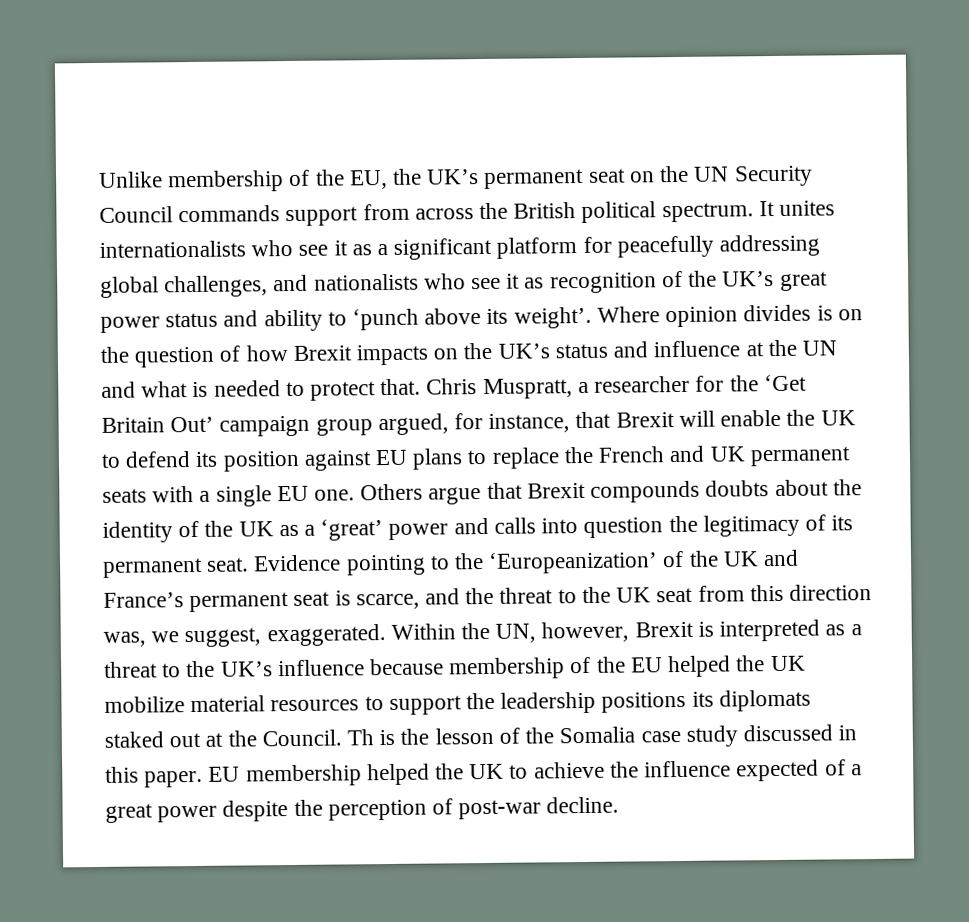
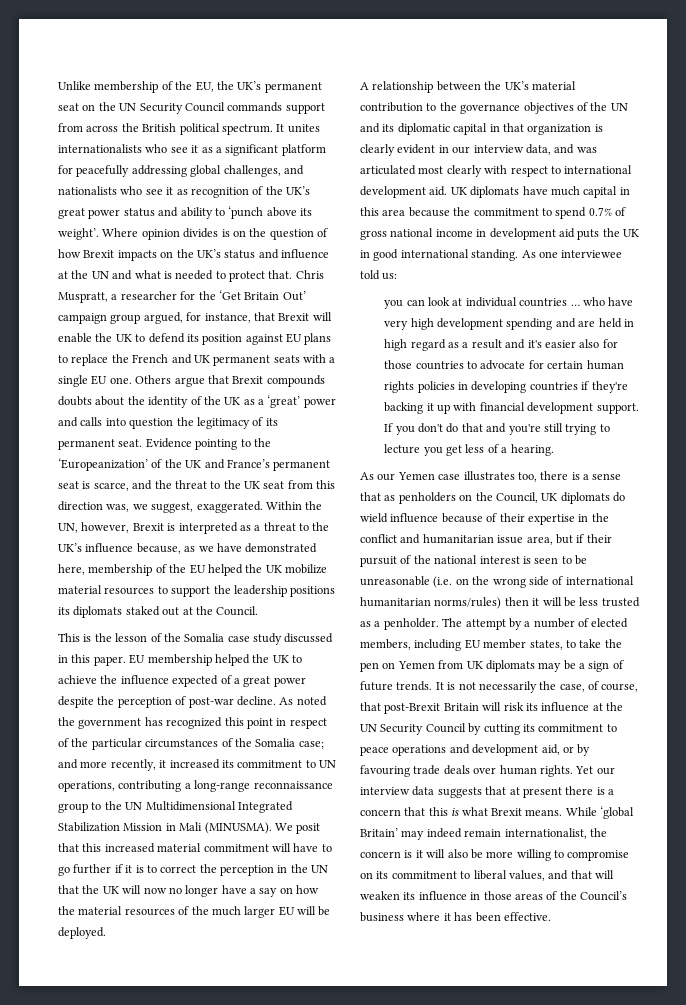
- Within the UN, however, Brexit is interpreted as a threat to the UK’s influence because membership of the EU helped the UK mobilize material resources to support the leadership positions its diplomats staked out at the Council. Th is the lesson of the Somalia case study discussed in this paper.
+ Within the UN, however, Brexit is interpreted as a threat to the UK’s influence because, as we have demonstrated here, membership of the EU helped the UK mobilize material resources to support the leadership positions its diplomats staked out at the Council.
+ This is the lesson of the Somalia case study discussed in this paper.
+ As noted the government has recognized this point in respect of the particular circumstances of the Somalia case; and more recently, it increased its commitment to UN operations, contributing a long-range reconnaissance group to the UN Multidimensional Integrated Stabilization Mission in Mali (MINUSMA). We posit that this increased material commitment will have to go further if it is to correct the perception in the UN that the UK will now no longer have a say on how the material resources of the much larger EU will be deployed.
+ A relationship between the UK’s material contribution to the governance objectives of the UN and its diplomatic capital in that organization is clearly evident in our interview data, and was articulated most clearly with respect to international development aid. UK diplomats have much capital in this area because the commitment to spend 0.7% of gross national income in development aid puts the UK in good international standing. As one interviewee told us:
+ you can look at individual countries … who have very high development spending and are held in high regard as a result and it's easier also for those countries to advocate for certain human rights policies in developing countries if they're backing it up with financial development support. If you don't do that and you're still trying to lecture you get less of a hearing.
+ As our Yemen case illustrates too, there is a sense that as penholders on the Council, UK diplomats do wield influence because of their expertise in the conflict and humanitarian issue area, but if their pursuit of the national interest is seen to be unreasonable (i.e. on the wrong side of international humanitarian norms/rules) then it will be less trusted as a penholder. The attempt by a number of elected members, including EU member states, to take the pen on Yemen from UK diplomats may be a sign of future trends. It is not necessarily the case, of course, that post-Brexit Britain will risk its influence at the UN Security Council by cutting its commitment to peace operations and development aid, or by favouring trade deals over human rights. Yet our interview data suggests that at present there is a concern that this is what Brexit means. While ‘global Britain’ may indeed remain internationalist, the concern is it will also be more willing to compromise on its commitment to liberal values, and that will weaken its influence in those areas of the Council’s business where it has been effective.

